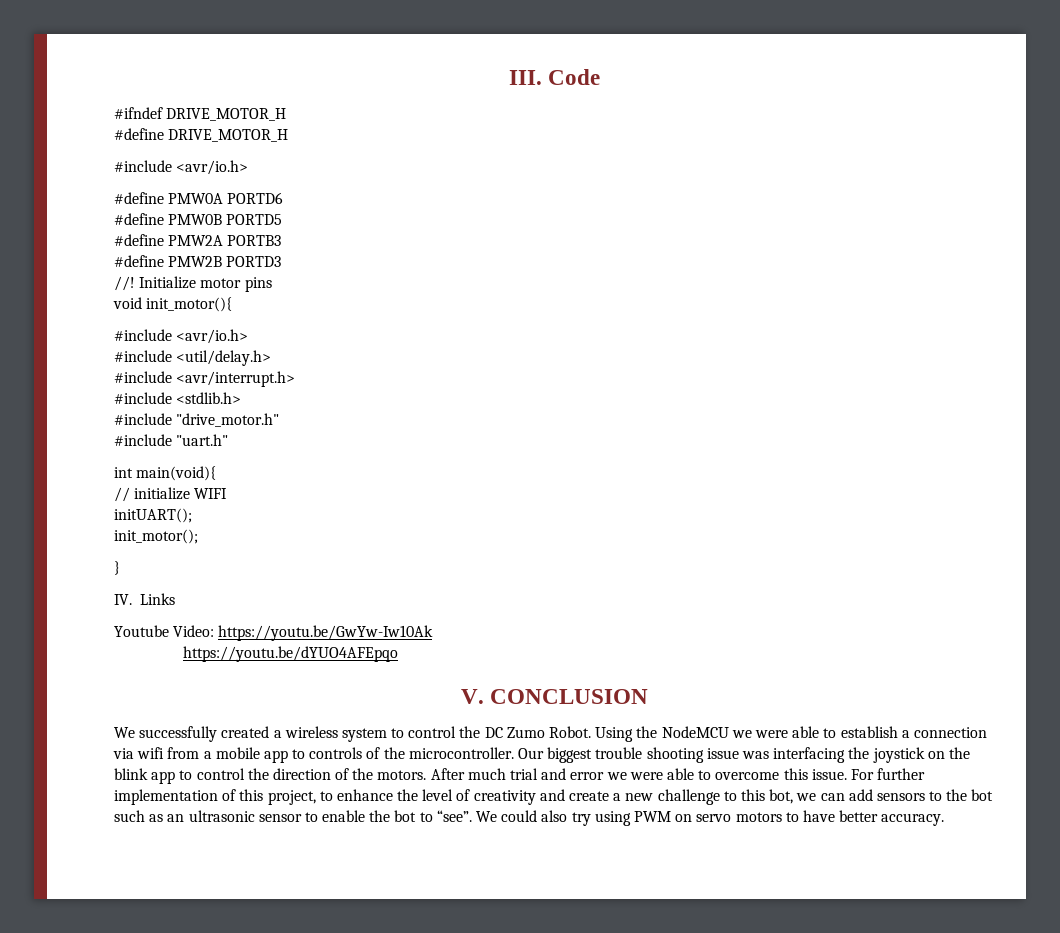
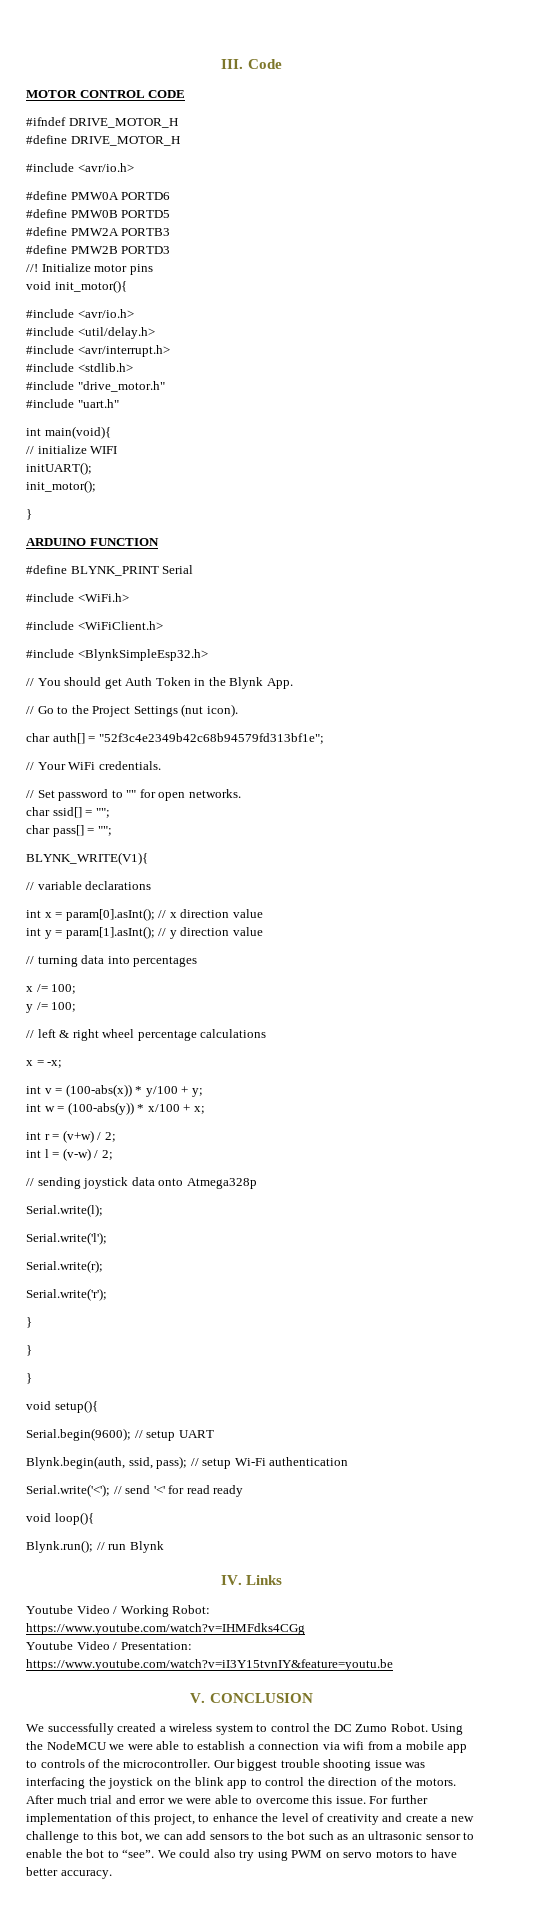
+ MOTOR CONTROL CODE
+ ARDUINO FUNCTION
+ #define BLYNK_PRINT Serial
+ #include <WiFi.h>
+ #include <WiFiClient.h>
+ #include <BlynkSimpleEsp32.h>
+ // You should get Auth Token in the Blynk App.
+ // Go to the Project Settings (nut icon).
+ char auth[] = "52f3c4e2349b42c68b94579fd313bf1e";
+ // Your WiFi credentials.
+ // Set password to "" for open networks.
+ char ssid[] = "";
+ char pass[] = "";
+ BLYNK_WRITE(V1){
+ // variable declarations
+ int x = param[0].asInt(); // x direction value
+ int y = param[1].asInt(); // y direction value
+ // turning data into percentages
+ x /= 100;
+ y /= 100;
+ // left & right wheel percentage calculations
+ x = -x;
+ int v = (100-abs(x)) * y/100 + y;
+ int w = (100-abs(y)) * x/100 + x;
+ int r = (v+w) / 2;
+ int l = (v-w) / 2;
+ // sending joystick data onto Atmega328p
+ Serial.write(l);
+ Serial.write('l');
+ Serial.write(r);
+ Serial.write('r');
+ }
+ }
+ }
+ void setup(){
+ Serial.begin(9600); // setup UART
+ Blynk.begin(auth, ssid, pass); // setup Wi-Fi authentication
+ Serial.write('<'); // send '<' for read ready
+ void loop(){
+ Blynk.run(); // run Blynk
  IV. Links
- Youtube Video: https://youtu.be/GwYw-Iw10Ak
- https://youtu.be/dYUO4AFEpqo
+ Youtube Video / Working Robot: https://www.youtube.com/watch?v=IHMFdks4CGg
+ Youtube Video / Presentation: https://www.youtube.com/watch?v=iI3Y15tvnIY&feature=youtu.be

